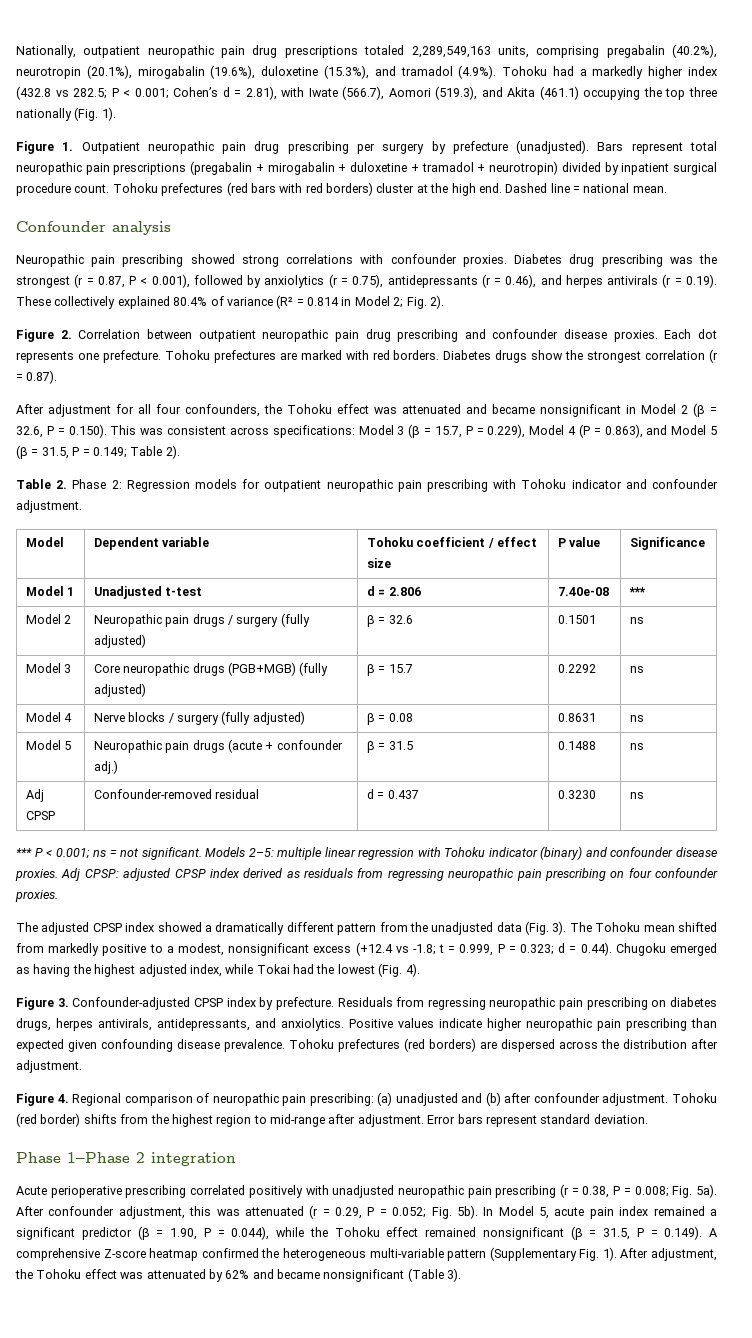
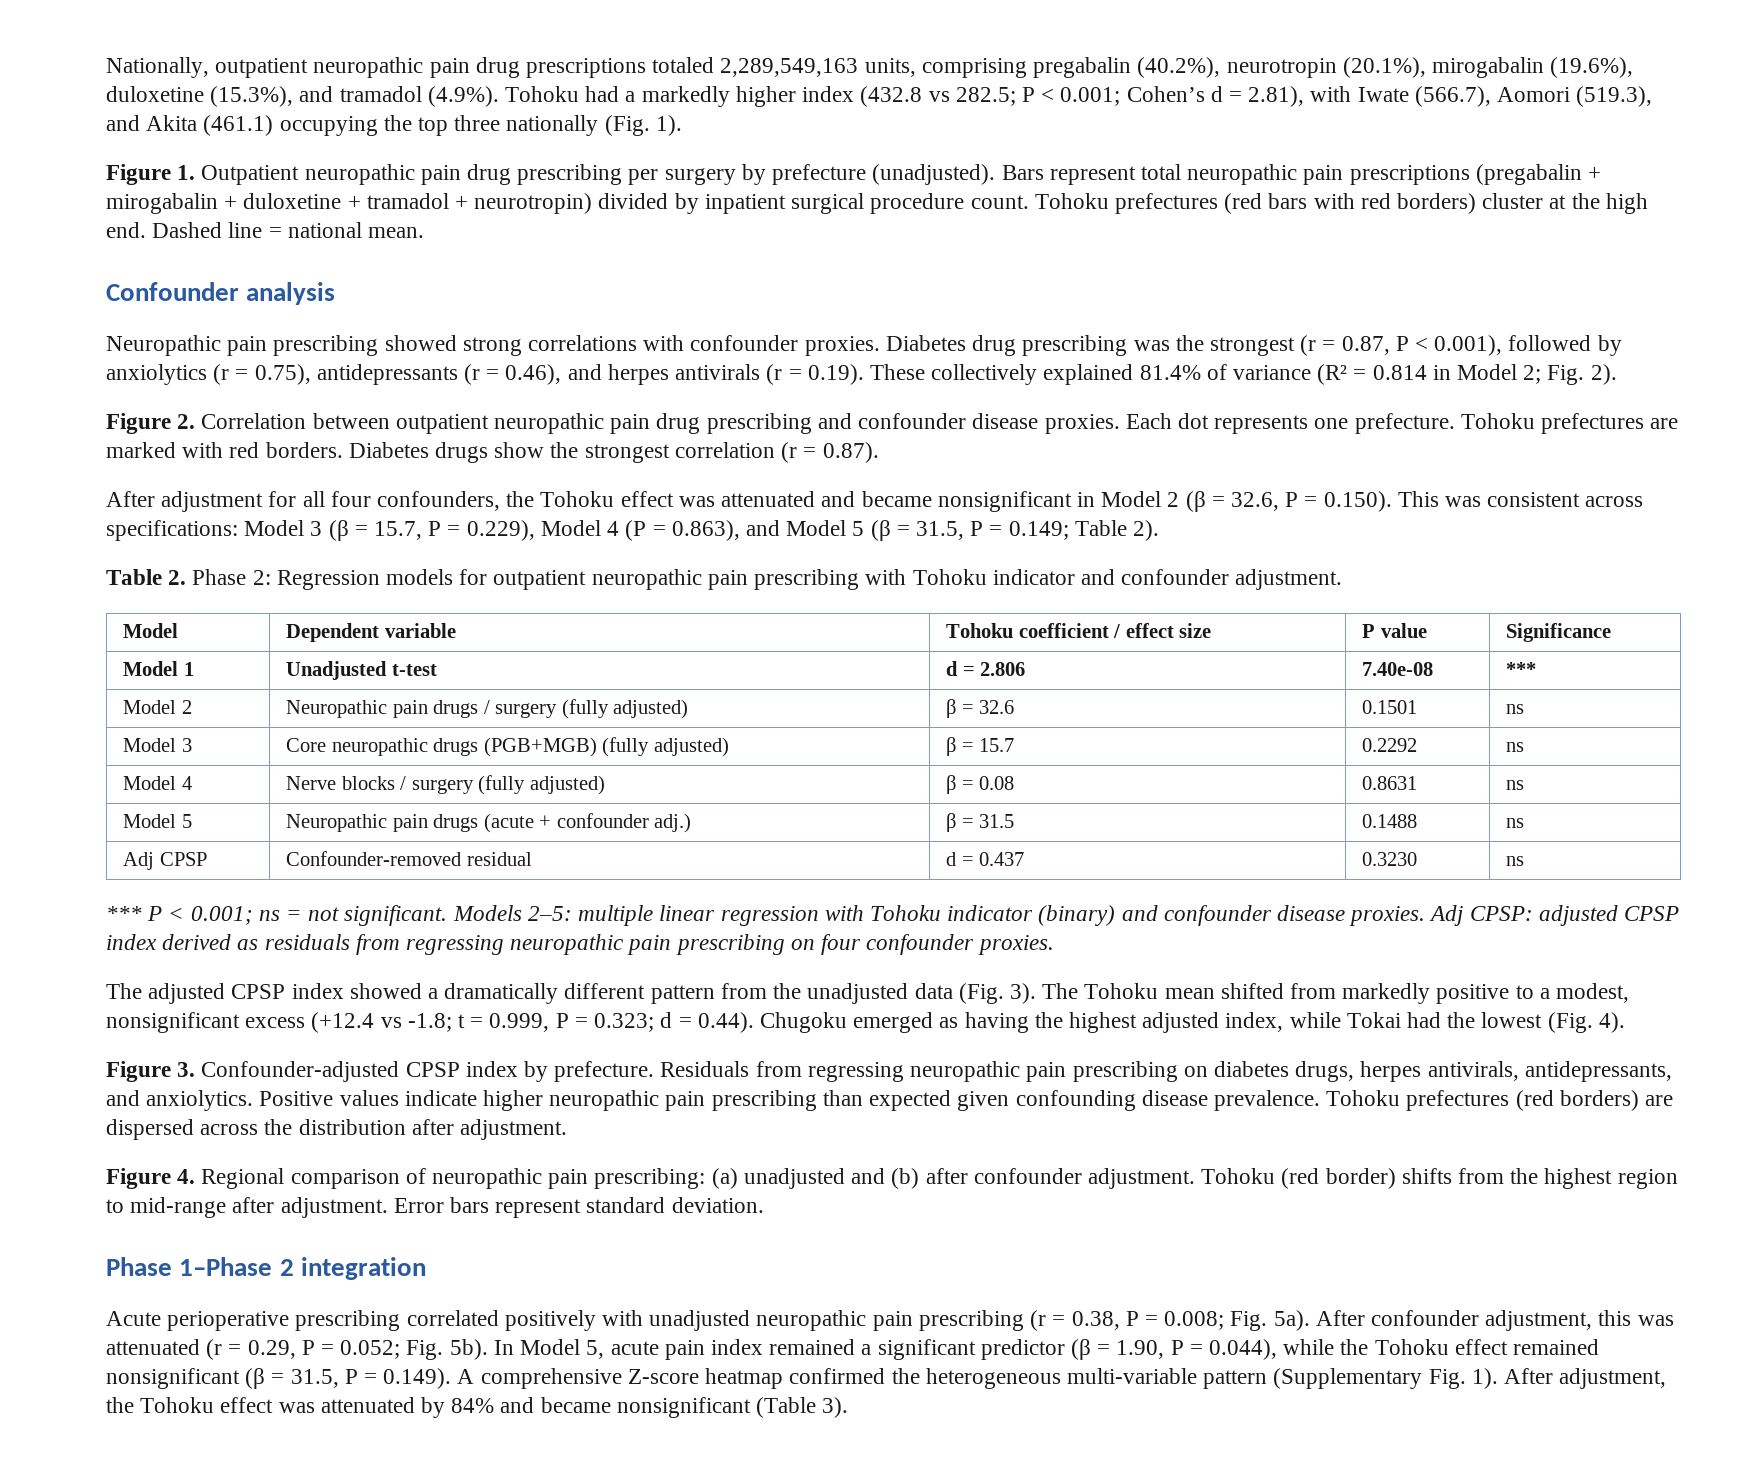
- Diabetes drug prescribing was the strongest (r = 0.87, P < 0.001), followed by anxiolytics (r = 0.75), antidepressants (r = 0.46), and herpes antivirals (r = 0.19). These collectively explained 80.4% of variance (R² = 0.814 in Model 2; Fig. 2).
+ Diabetes drug prescribing was the strongest (r = 0.87, P < 0.001), followed by anxiolytics (r = 0.75), antidepressants (r = 0.46), and herpes antivirals (r = 0.19). These collectively explained 81.4% of variance (R² = 0.814 in Model 2; Fig. 2).
- After adjustment, the Tohoku effect was attenuated by 62% and became nonsignificant (Table 3).
+ After adjustment, the Tohoku effect was attenuated by 84% and became nonsignificant (Table 3).

